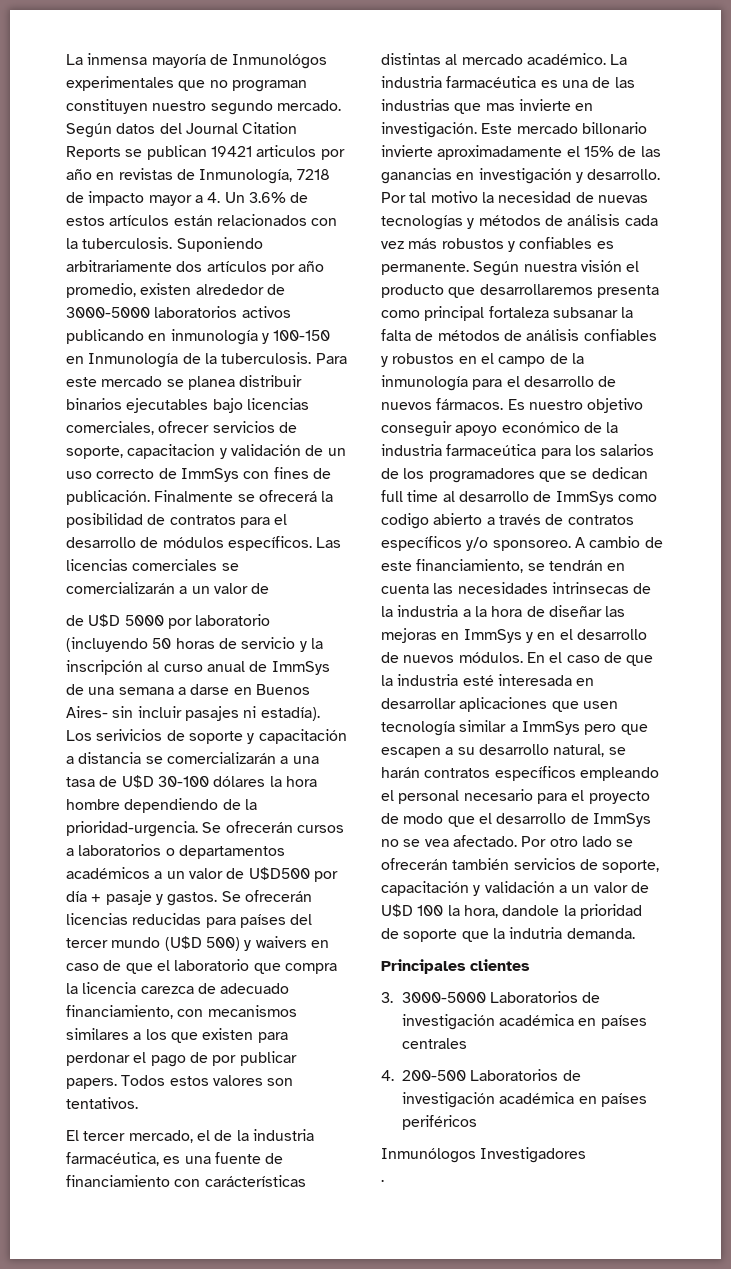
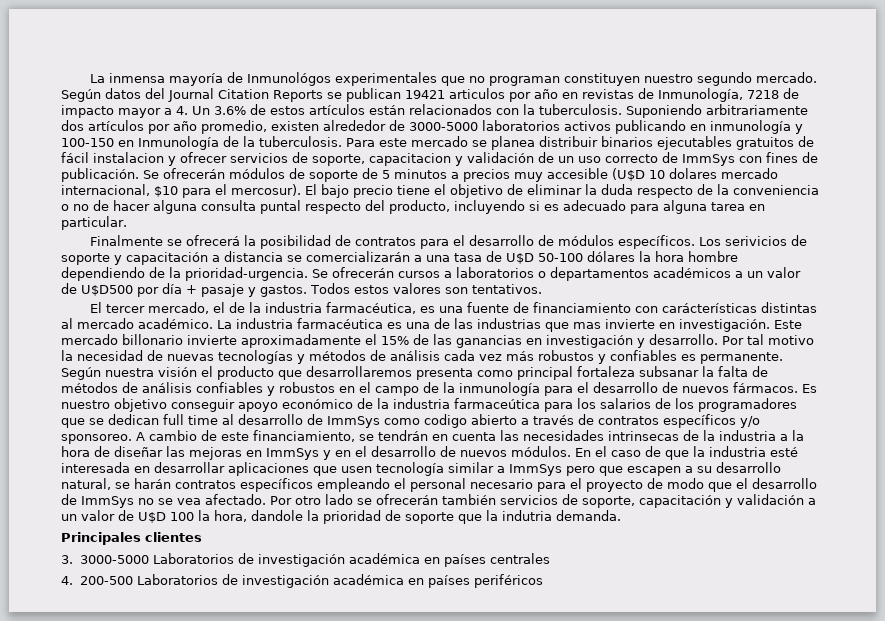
- Para este mercado se planea distribuir binarios ejecutables bajo licencias comerciales, ofrecer servicios de soporte, capacitacion y validación de un uso correcto de ImmSys con fines de publicación. Finalmente se ofrecerá la posibilidad de contratos para el desarrollo de módulos específicos.
+ Para este mercado se planea distribuir binarios ejecutables gratuitos de fácil instalacion y ofrecer servicios de soporte, capacitacion y validación de un uso correcto de ImmSys con fines de publicación. Se ofrecerán módulos de soporte de 5 minutos a precios muy accesible (U$D 10 dolares mercado internacional, $10 para el mercosur). El bajo precio tiene el objetivo de eliminar la duda respecto de la conveniencia o no de hacer alguna consulta puntal respecto del producto, incluyendo si es adecuado para alguna tarea en particular.
+ Finalmente se ofrecerá la posibilidad de contratos para el desarrollo de módulos específicos.
- Las licencias comerciales se comercializarán a un valor de
- de U$D 5000 por laboratorio (incluyendo 50 horas de servicio y la inscripción al curso anual de ImmSys de una semana a darse en Buenos Aires- sin incluir pasajes ni estadía).
- Los serivicios de soporte y capacitación a distancia se comercializarán a una tasa de U$D 30-100 dólares la hora hombre dependiendo de la prioridad-urgencia.
+ Los serivicios de soporte y capacitación a distancia se comercializarán a una tasa de U$D 50-100 dólares la hora hombre dependiendo de la prioridad-urgencia.
- Se ofrecerán licencias reducidas para países del tercer mundo (U$D 500) y waivers en caso de que el laboratorio que compra la licencia carezca de adecuado financiamiento, con mecanismos similares a los que existen para perdonar el pago de por publicar papers.
- Inmunólogos Investigadores
- .

